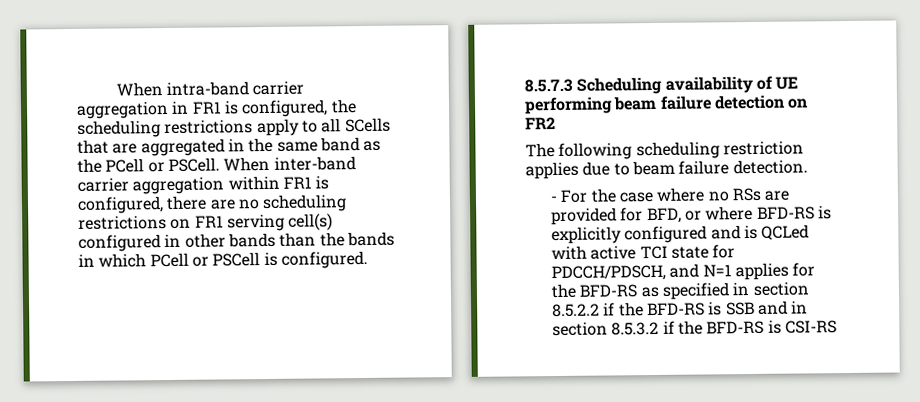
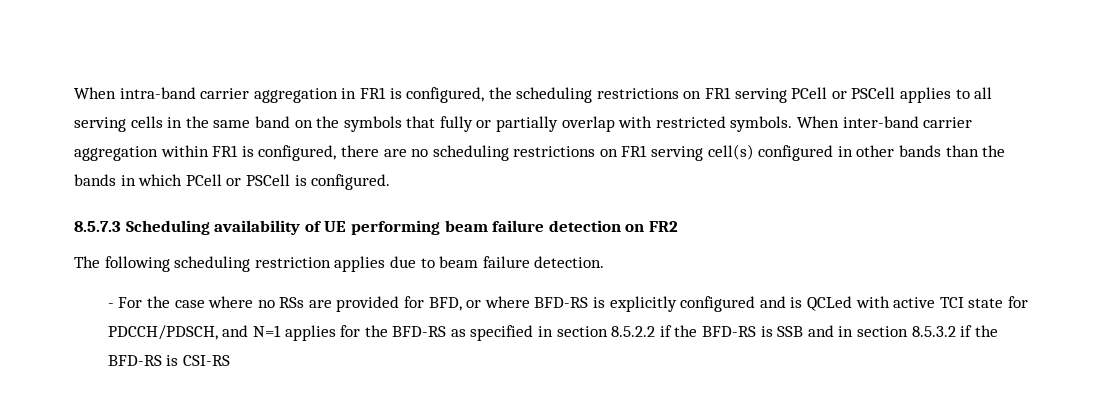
- When intra-band carrier aggregation in FR1 is configured, the scheduling restrictions apply to all SCells that are aggregated in the same band as the PCell or PSCell.
+ When intra-band carrier aggregation in FR1 is configured, the scheduling restrictions on FR1 serving PCell or PSCell applies to all serving cells in the same band on the symbols that fully or partially overlap with restricted symbols.

